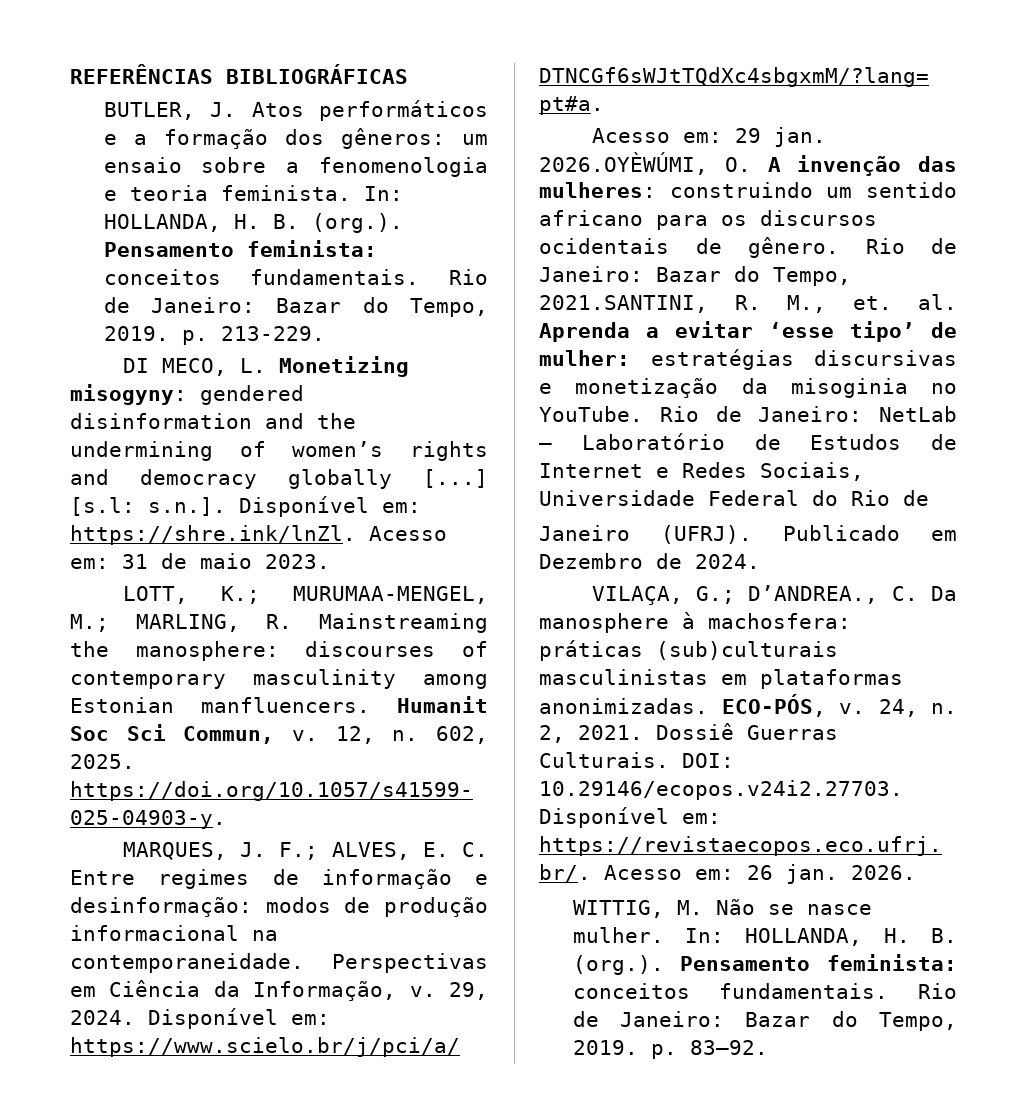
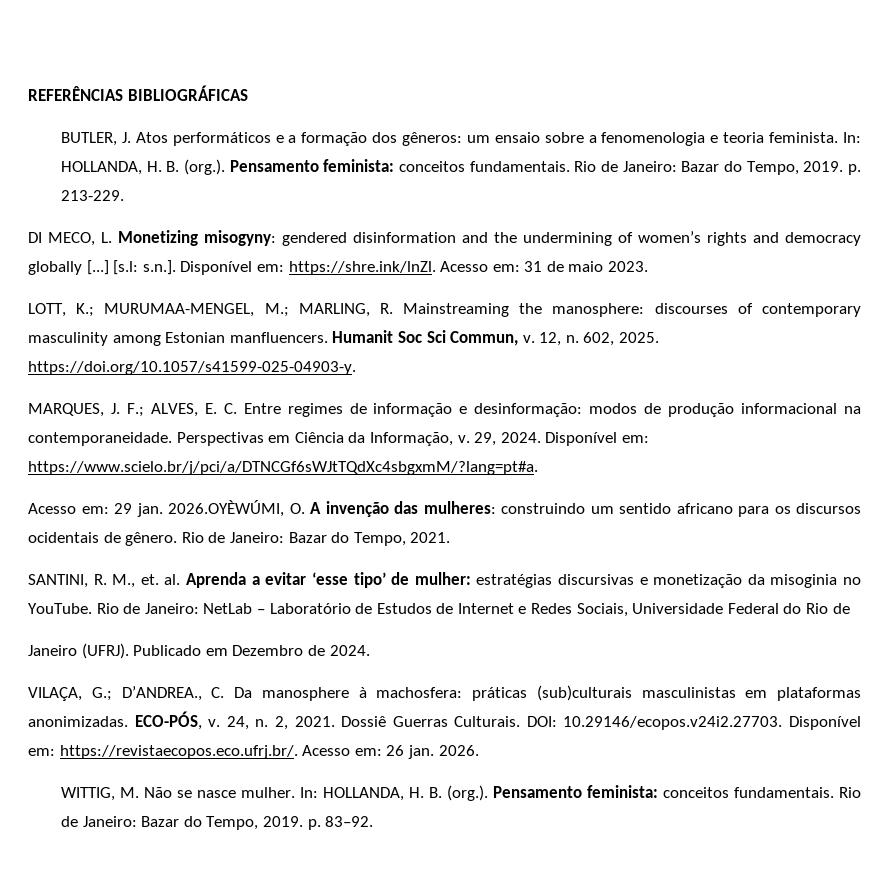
- Rio de Janeiro: Bazar do Tempo, 2021.SANTINI, R. M., et. al. Aprenda a evitar ‘esse tipo’ de mulher: estratégias discursivas e monetização da misoginia no YouTube.
+ Rio de Janeiro: Bazar do Tempo, 2021.
+ SANTINI, R. M., et. al. Aprenda a evitar ‘esse tipo’ de mulher: estratégias discursivas e monetização da misoginia no YouTube.

